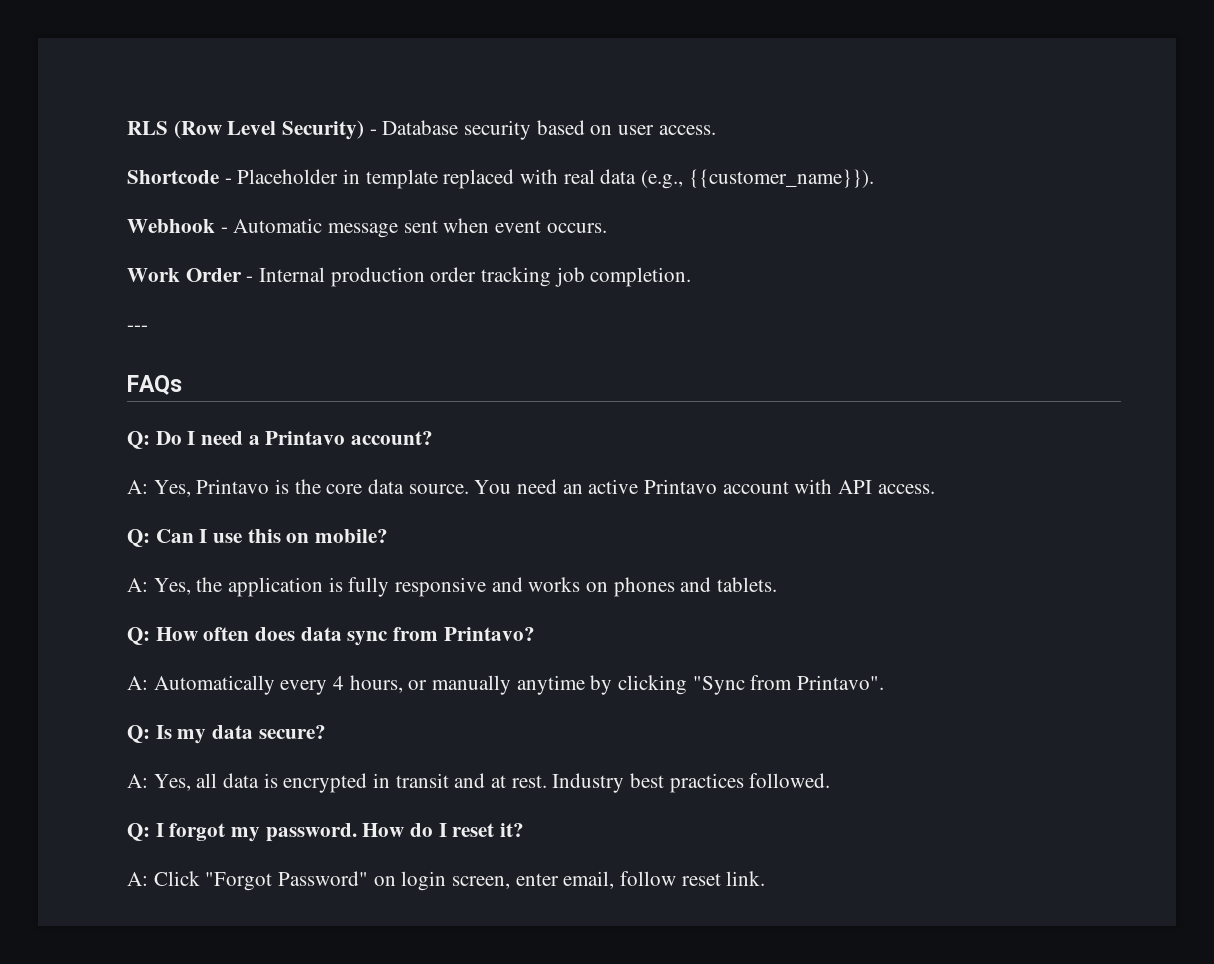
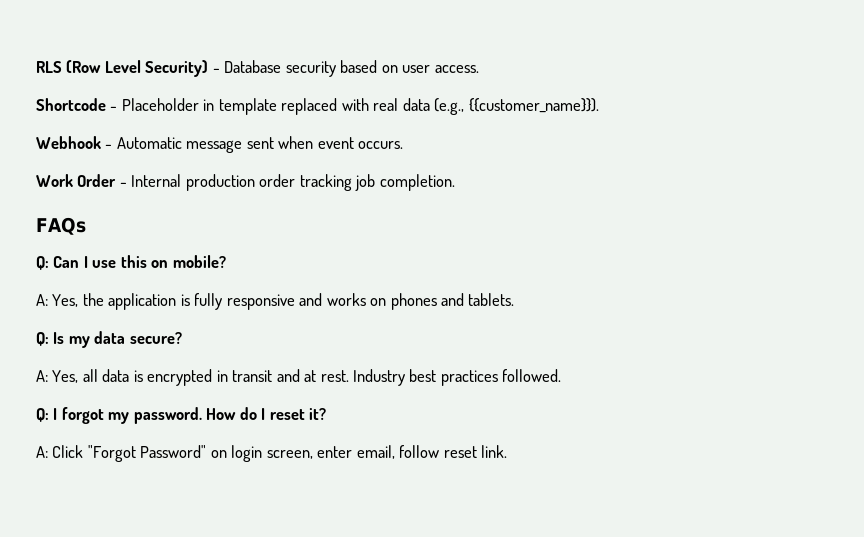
- ---
- Q: Do I need a Printavo account?
- A: Yes, Printavo is the core data source. You need an active Printavo account with API access.
- Q: How often does data sync from Printavo?
- A: Automatically every 4 hours, or manually anytime by clicking "Sync from Printavo".

